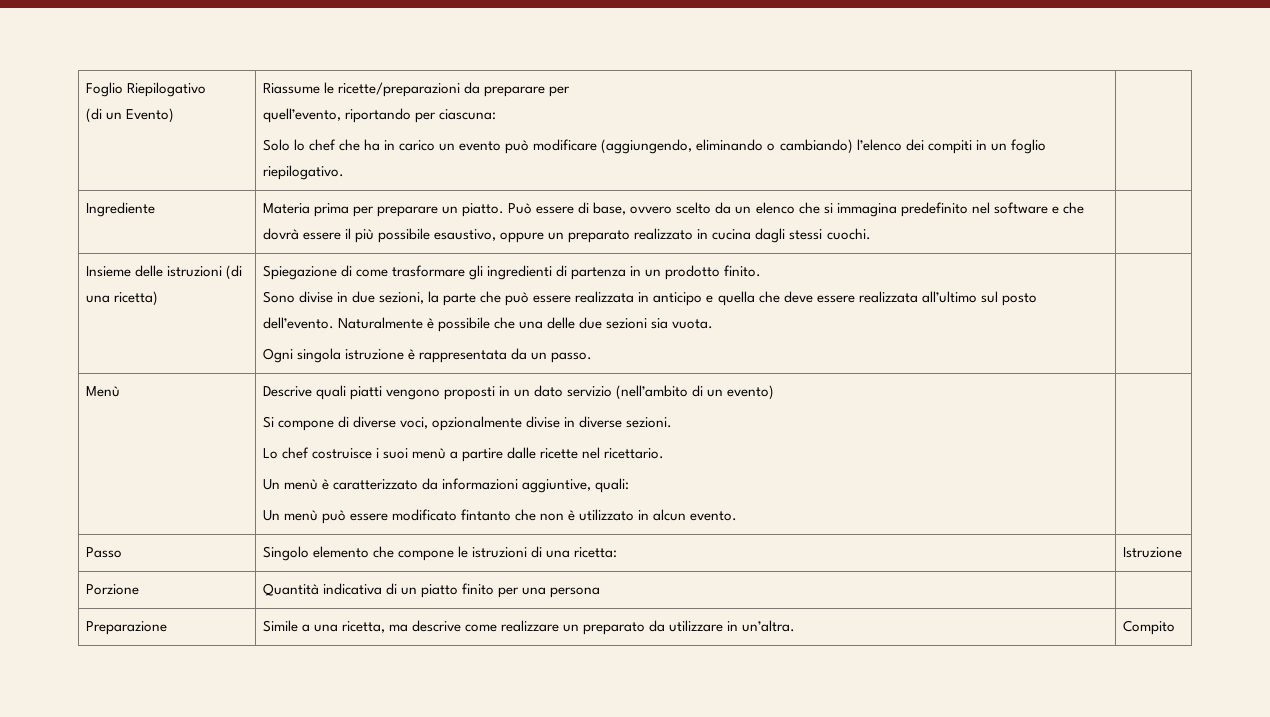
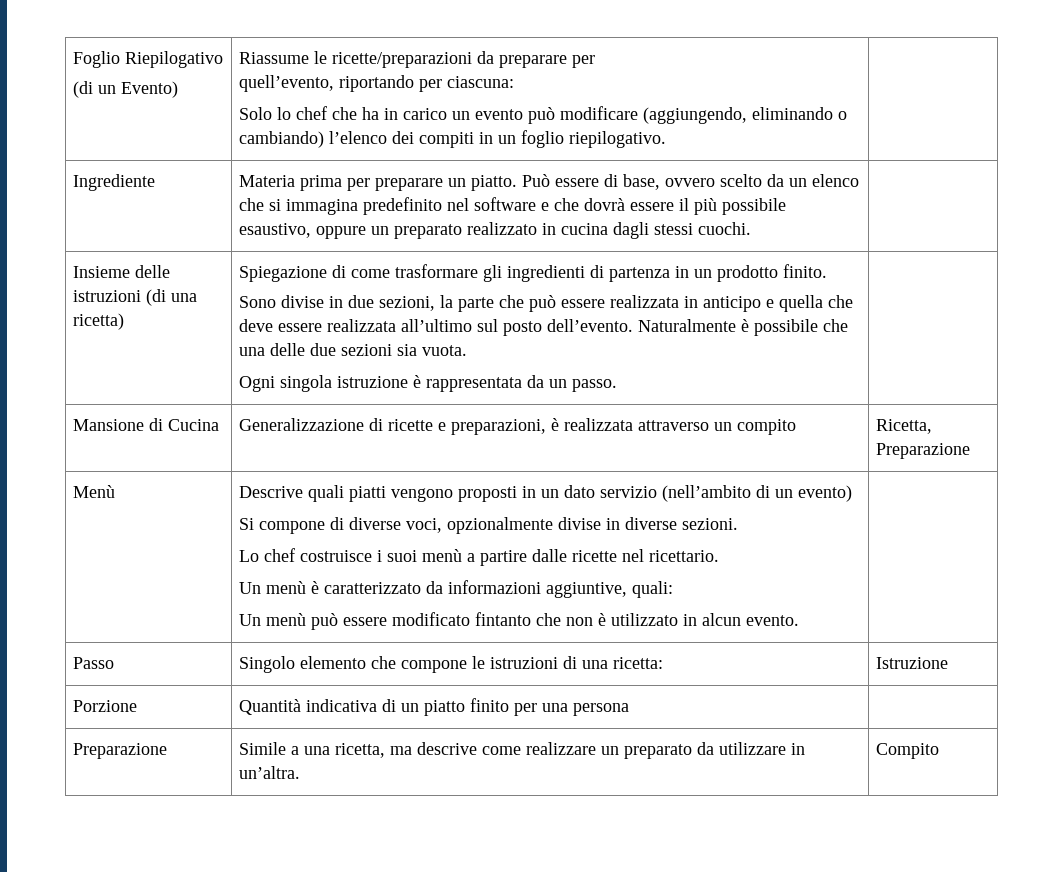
+ Mansione di Cucina | Generalizzazione di ricette e preparazioni, è realizzata attraverso un compito | Ricetta, Preparazione

